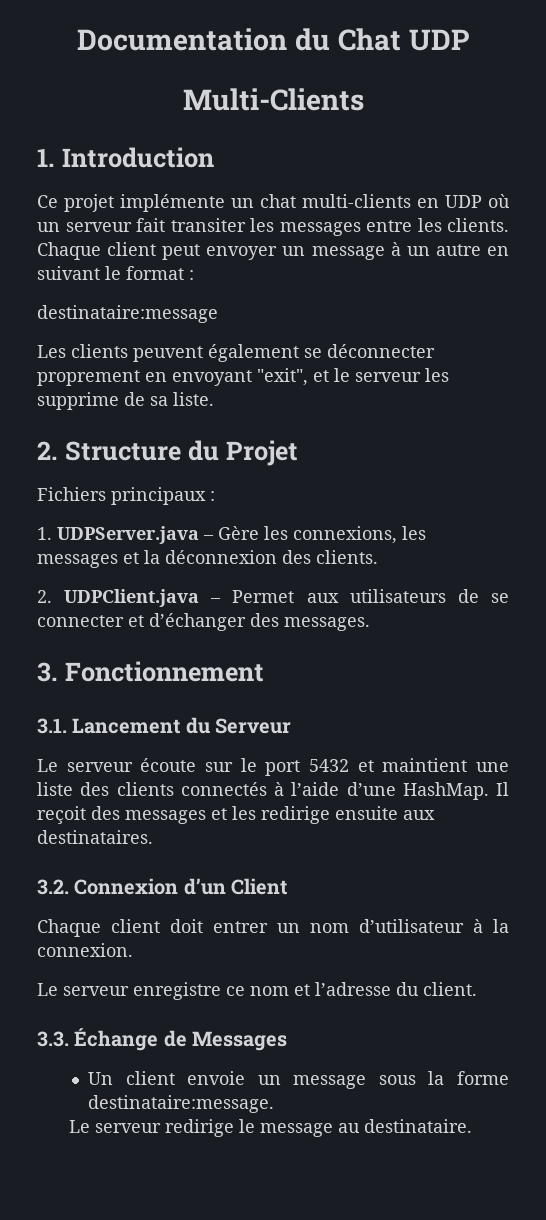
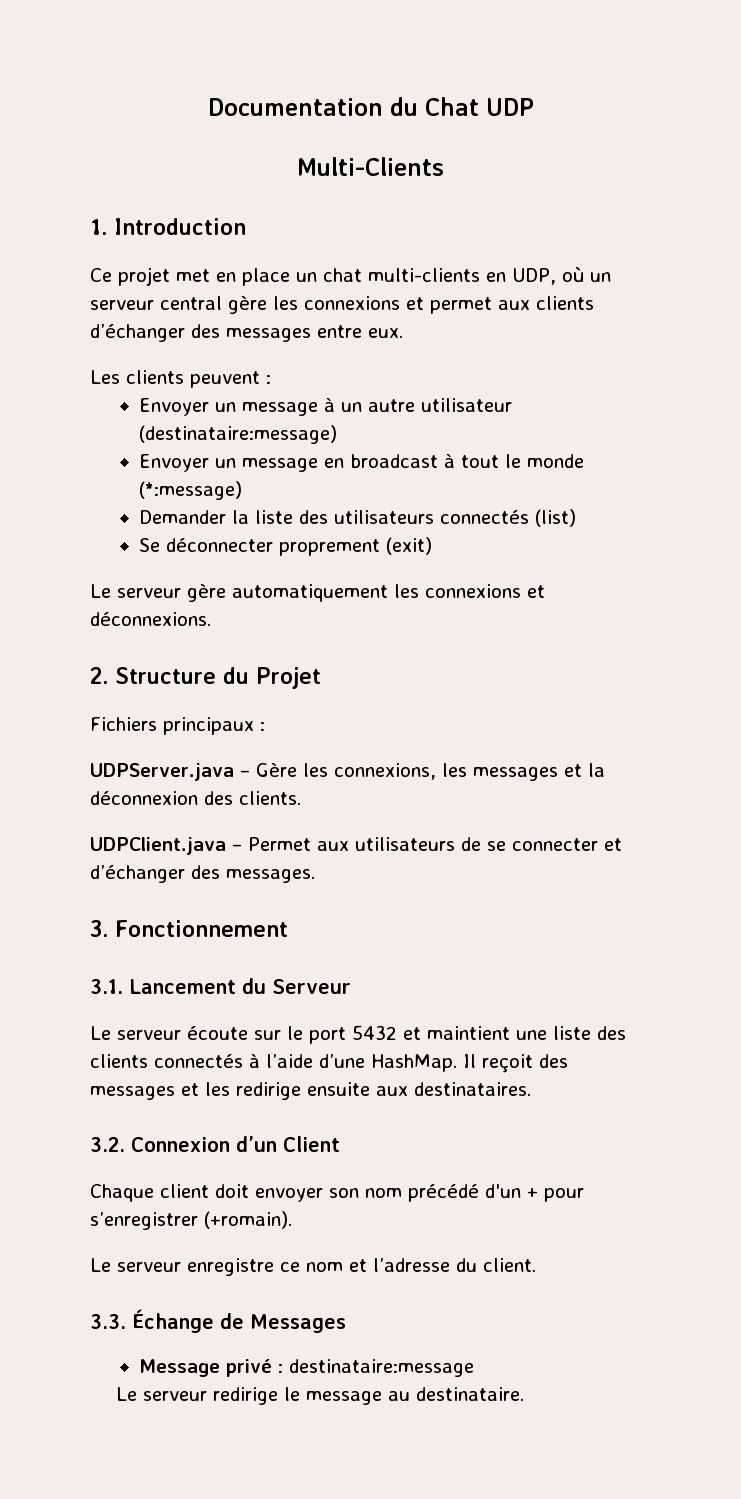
- Ce projet implémente un chat multi-clients en UDP où un serveur fait transiter les messages entre les clients. Chaque client peut envoyer un message à un autre en suivant le format :
- destinataire:message
- Les clients peuvent également se déconnecter proprement en envoyant "exit", et le serveur les supprime de sa liste.
+ Ce projet met en place un chat multi-clients en UDP, où un serveur central gère les connexions et permet aux clients d’échanger des messages entre eux.
+ Les clients peuvent :
+ Envoyer un message à un autre utilisateur (destinataire:message)
+ Envoyer un message en broadcast à tout le monde (*:message)
+ Demander la liste des utilisateurs connectés (list)
+ Se déconnecter proprement (exit)
+ Le serveur gère automatiquement les connexions et déconnexions.
- 1. UDPServer.java – Gère les connexions, les messages et la déconnexion des clients.
+ UDPServer.java – Gère les connexions, les messages et la déconnexion des clients.
- 2. UDPClient.java – Permet aux utilisateurs de se connecter et d’échanger des messages.
+ UDPClient.java – Permet aux utilisateurs de se connecter et d’échanger des messages.
- Chaque client doit entrer un nom d’utilisateur à la connexion.
+ Chaque client doit envoyer son nom précédé d'un + pour s’enregistrer (+romain).
- Un client envoie un message sous la forme destinataire:message.
+ Message privé : destinataire:message

